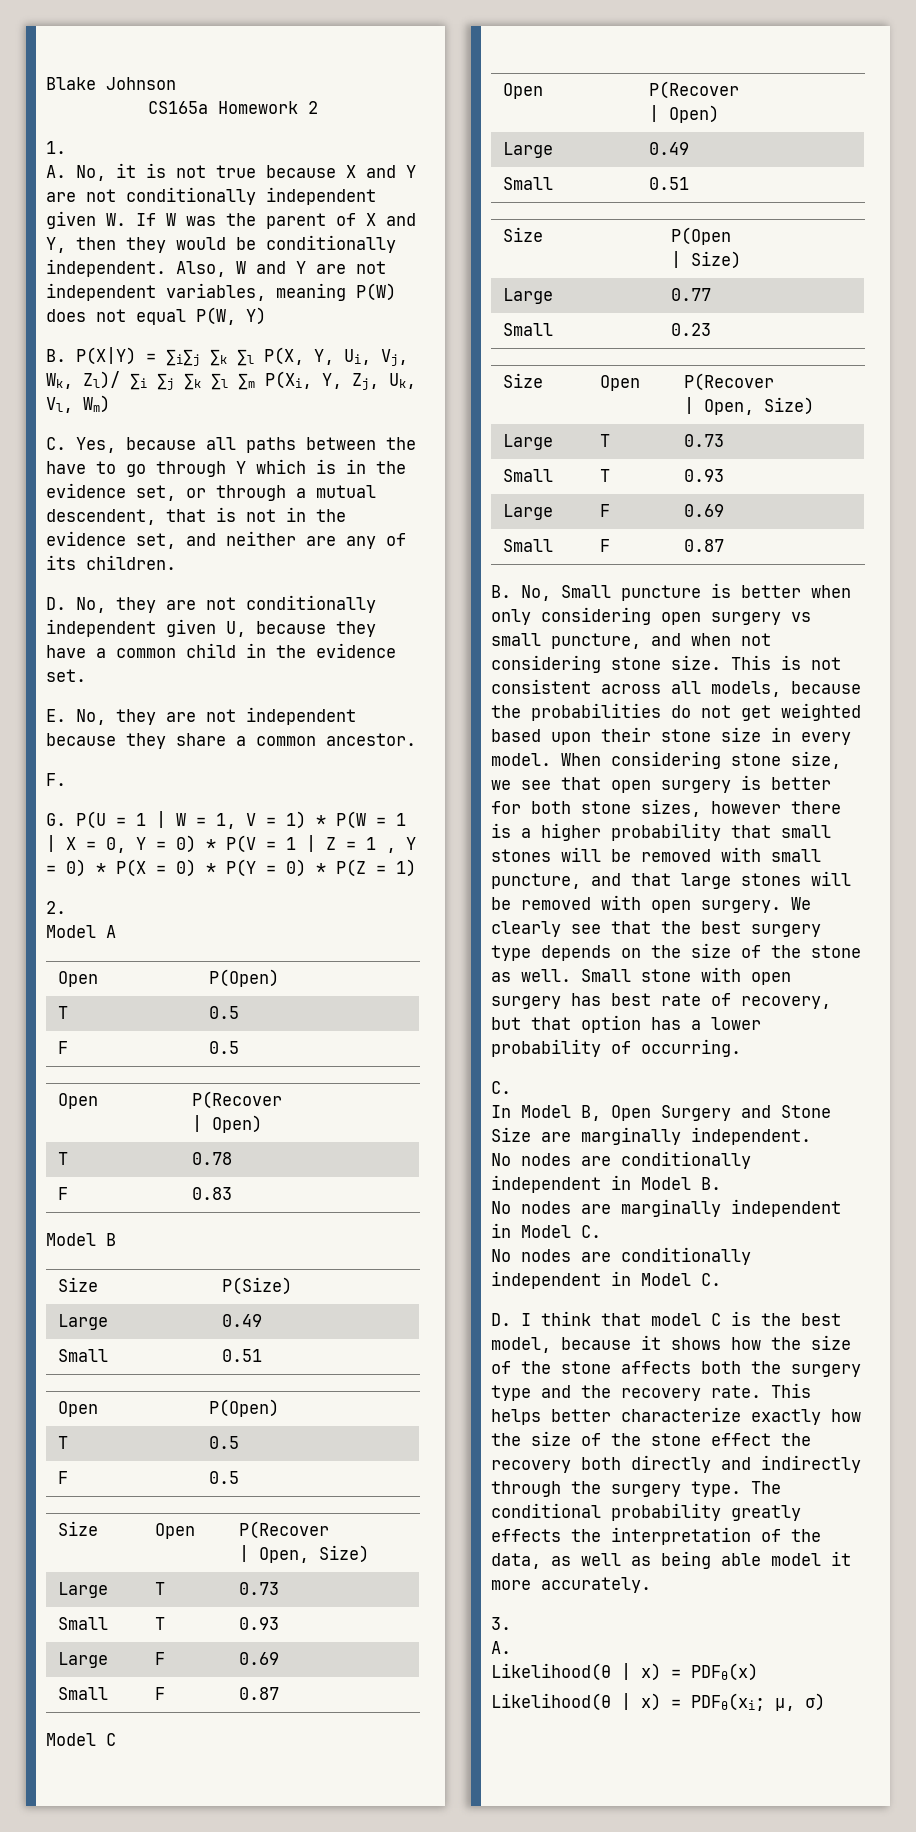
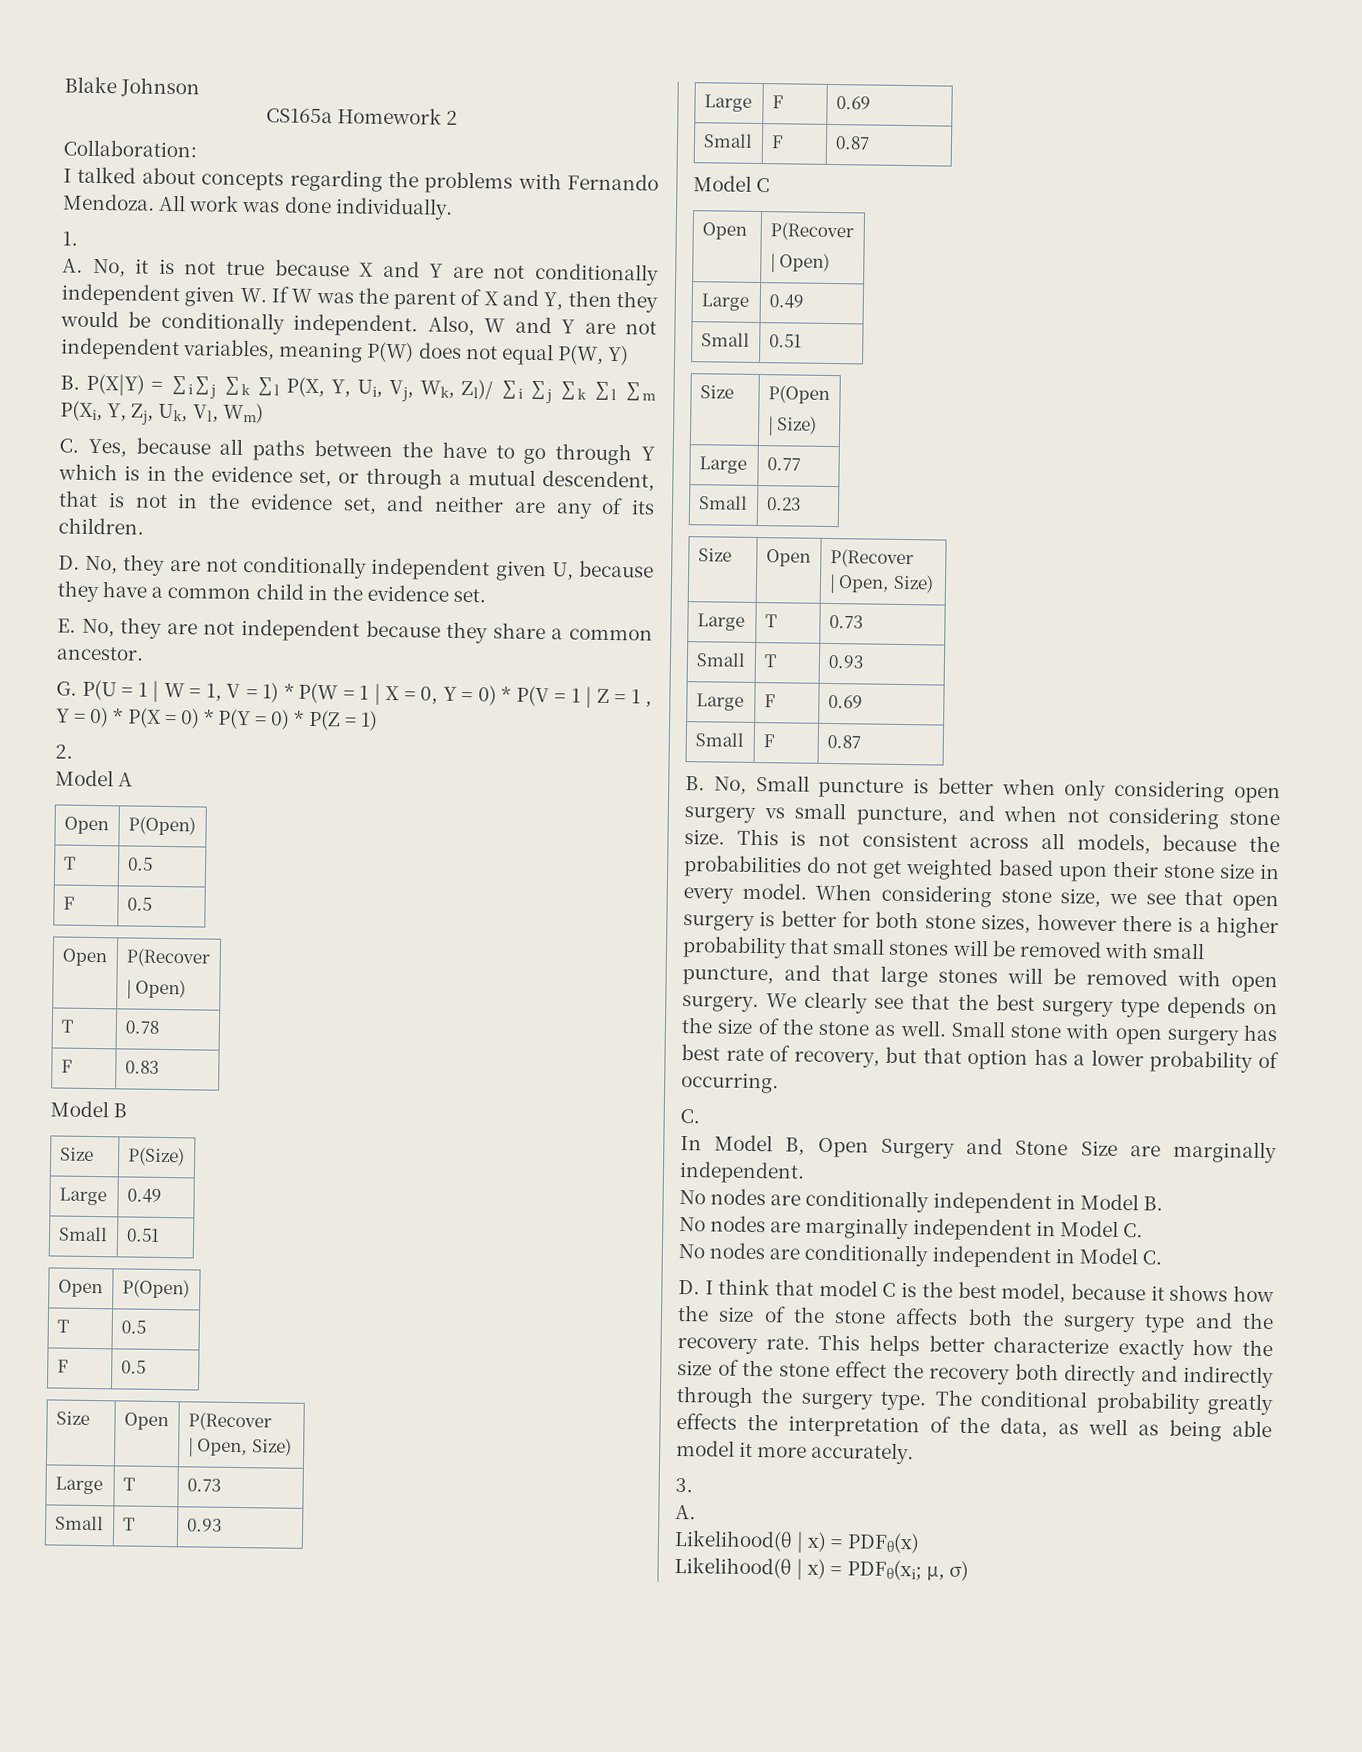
+ Collaboration:
+ I talked about concepts regarding the problems with Fernando Mendoza. All work was done individually.
- F.

